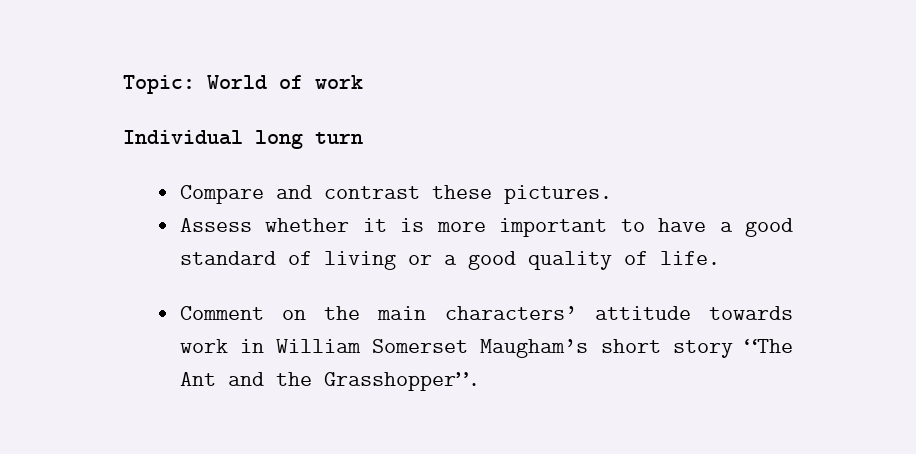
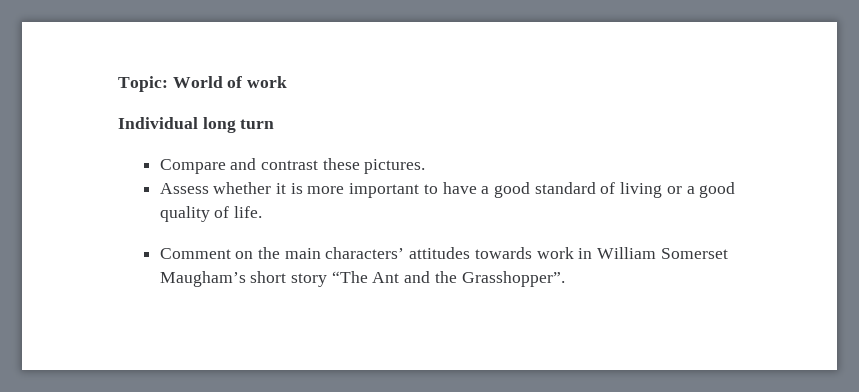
- Comment on the main characters’ attitude towards work in William Somerset Maugham’s short story “The Ant and the Grasshopper”.
+ Comment on the main characters’ attitudes towards work in William Somerset Maugham’s short story “The Ant and the Grasshopper”.

